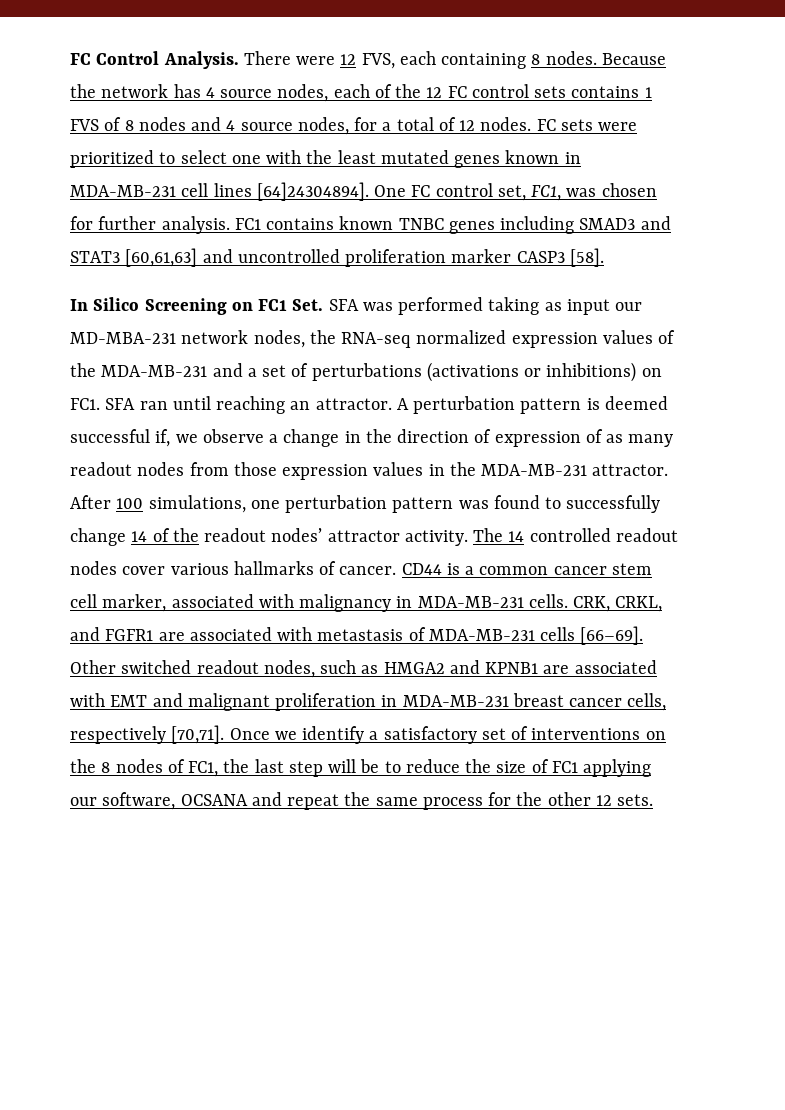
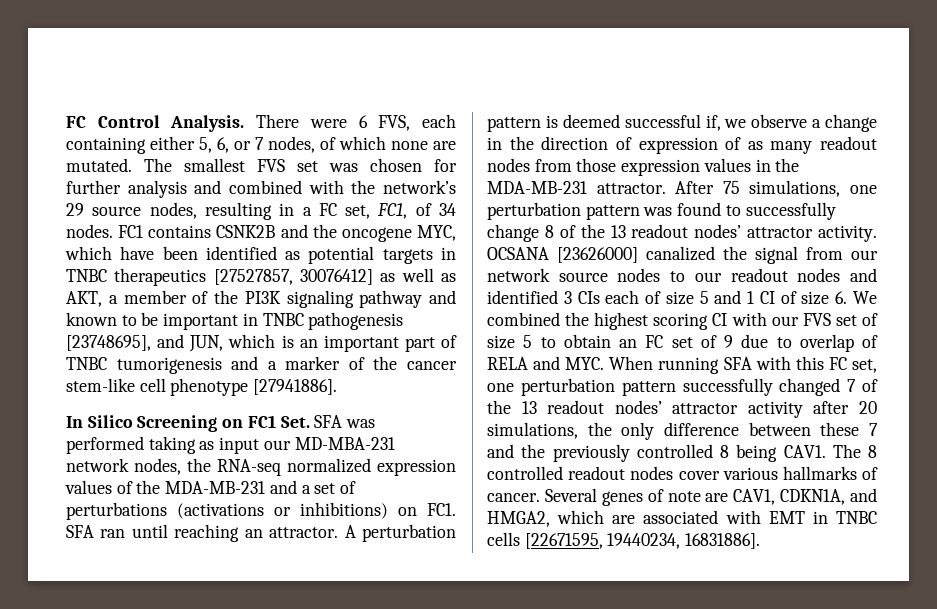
- There were 12 FVS, each containing 8 nodes. Because the network has 4 source nodes, each of the 12 FC control sets contains 1 FVS of 8 nodes and 4 source nodes, for a total of 12 nodes. FC sets were prioritized to select one with the least mutated genes known in MDA-MB-231 cell lines [64]24304894]. One FC control set, FC1, was chosen for further analysis. FC1 contains known TNBC genes including SMAD3 and STAT3 [60,61,63] and uncontrolled proliferation marker CASP3 [58].
+ There were 6 FVS, each containing either 5, 6, or 7 nodes, of which none are mutated. The smallest FVS set was chosen for further analysis and combined with the network’s 29 source nodes, resulting in a FC set, FC1, of 34 nodes. FC1 contains CSNK2B and the oncogene MYC, which have been identified as potential targets in TNBC therapeutics [27527857, 30076412] as well as AKT, a member of the PI3K signaling pathway and known to be important in TNBC pathogenesis [23748695], and JUN, which is an important part of TNBC tumorigenesis and a marker of the cancer stem-like cell phenotype [27941886].
- After 100 simulations, one perturbation pattern was found to successfully change 14 of the readout nodes’ attractor activity.
+ After 75 simulations, one perturbation pattern was found to successfully change 8 of the 13 readout nodes’ attractor activity.
- The 14 controlled readout nodes cover various hallmarks of cancer.
+ OCSANA [23626000] canalized the signal from our network source nodes to our readout nodes and identified 3 CIs each of size 5 and 1 CI of size 6. We combined the highest scoring CI with our FVS set of size 5 to obtain an FC set of 9 due to overlap of RELA and MYC. When running SFA with this FC set, one perturbation pattern successfully changed 7 of the 13 readout nodes’ attractor activity after 20 simulations, the only difference between these 7 and the previously controlled 8 being CAV1. The 8 controlled readout nodes cover various hallmarks of cancer.
- CD44 is a common cancer stem cell marker, associated with malignancy in MDA-MB-231 cells. CRK, CRKL, and FGFR1 are associated with metastasis of MDA-MB-231 cells [66–69]. Other switched readout nodes, such as HMGA2 and KPNB1 are associated with EMT and malignant proliferation in MDA-MB-231 breast cancer cells, respectively [70,71]. Once we identify a satisfactory set of interventions on the 8 nodes of FC1, the last step will be to reduce the size of FC1 applying our software, OCSANA and repeat the same process for the other 12 sets.
+ Several genes of note are CAV1, CDKN1A, and HMGA2, which are associated with EMT in TNBC cells [22671595, 19440234, 16831886].

